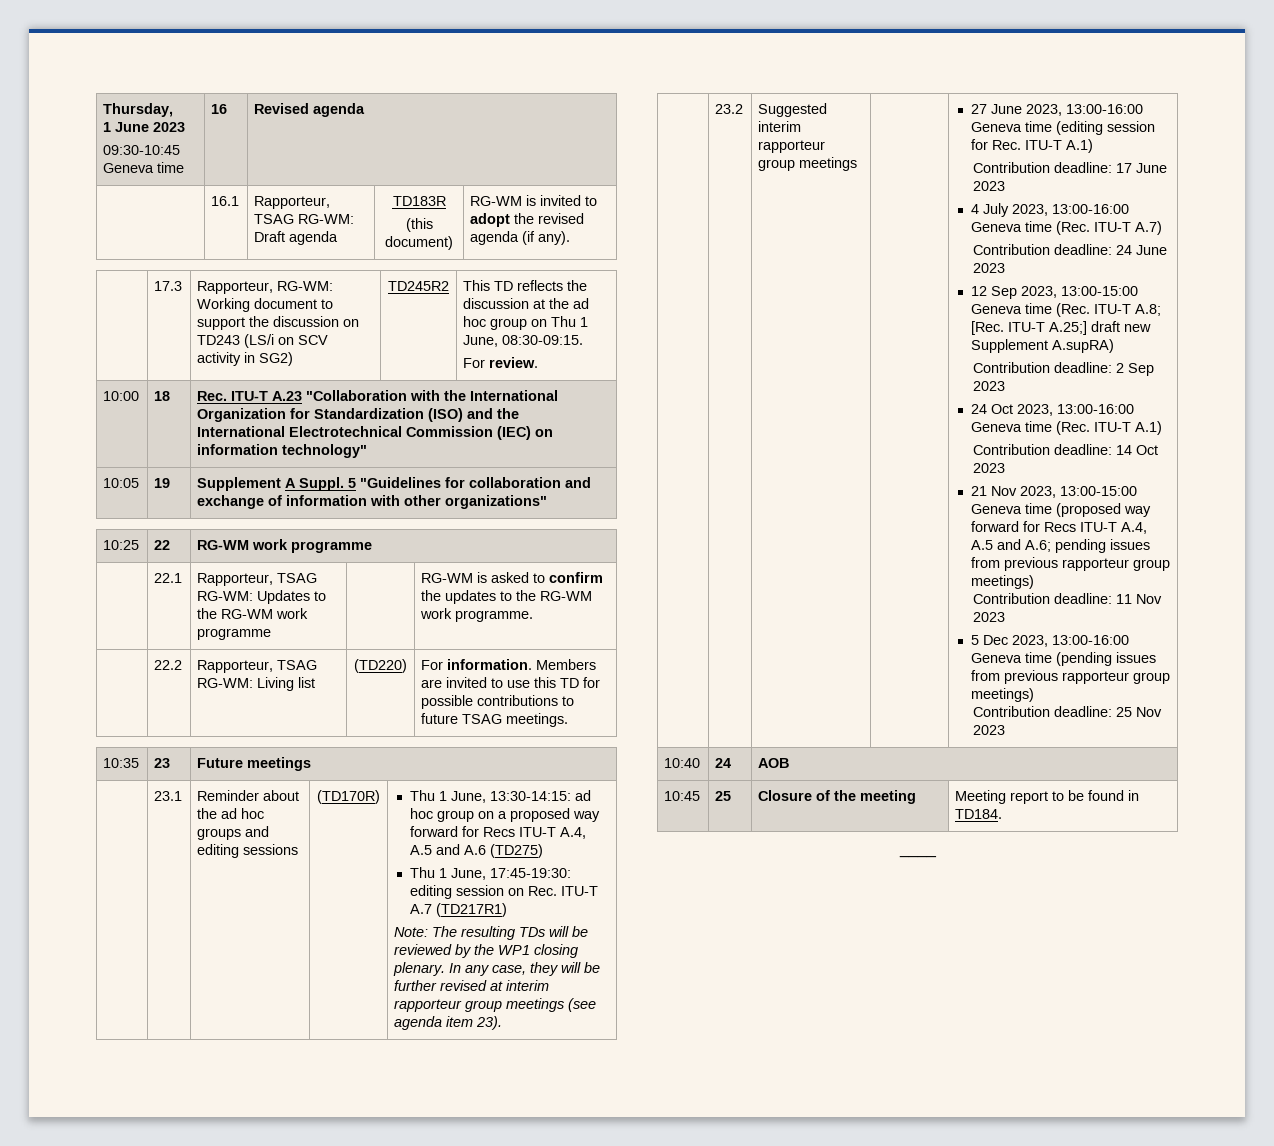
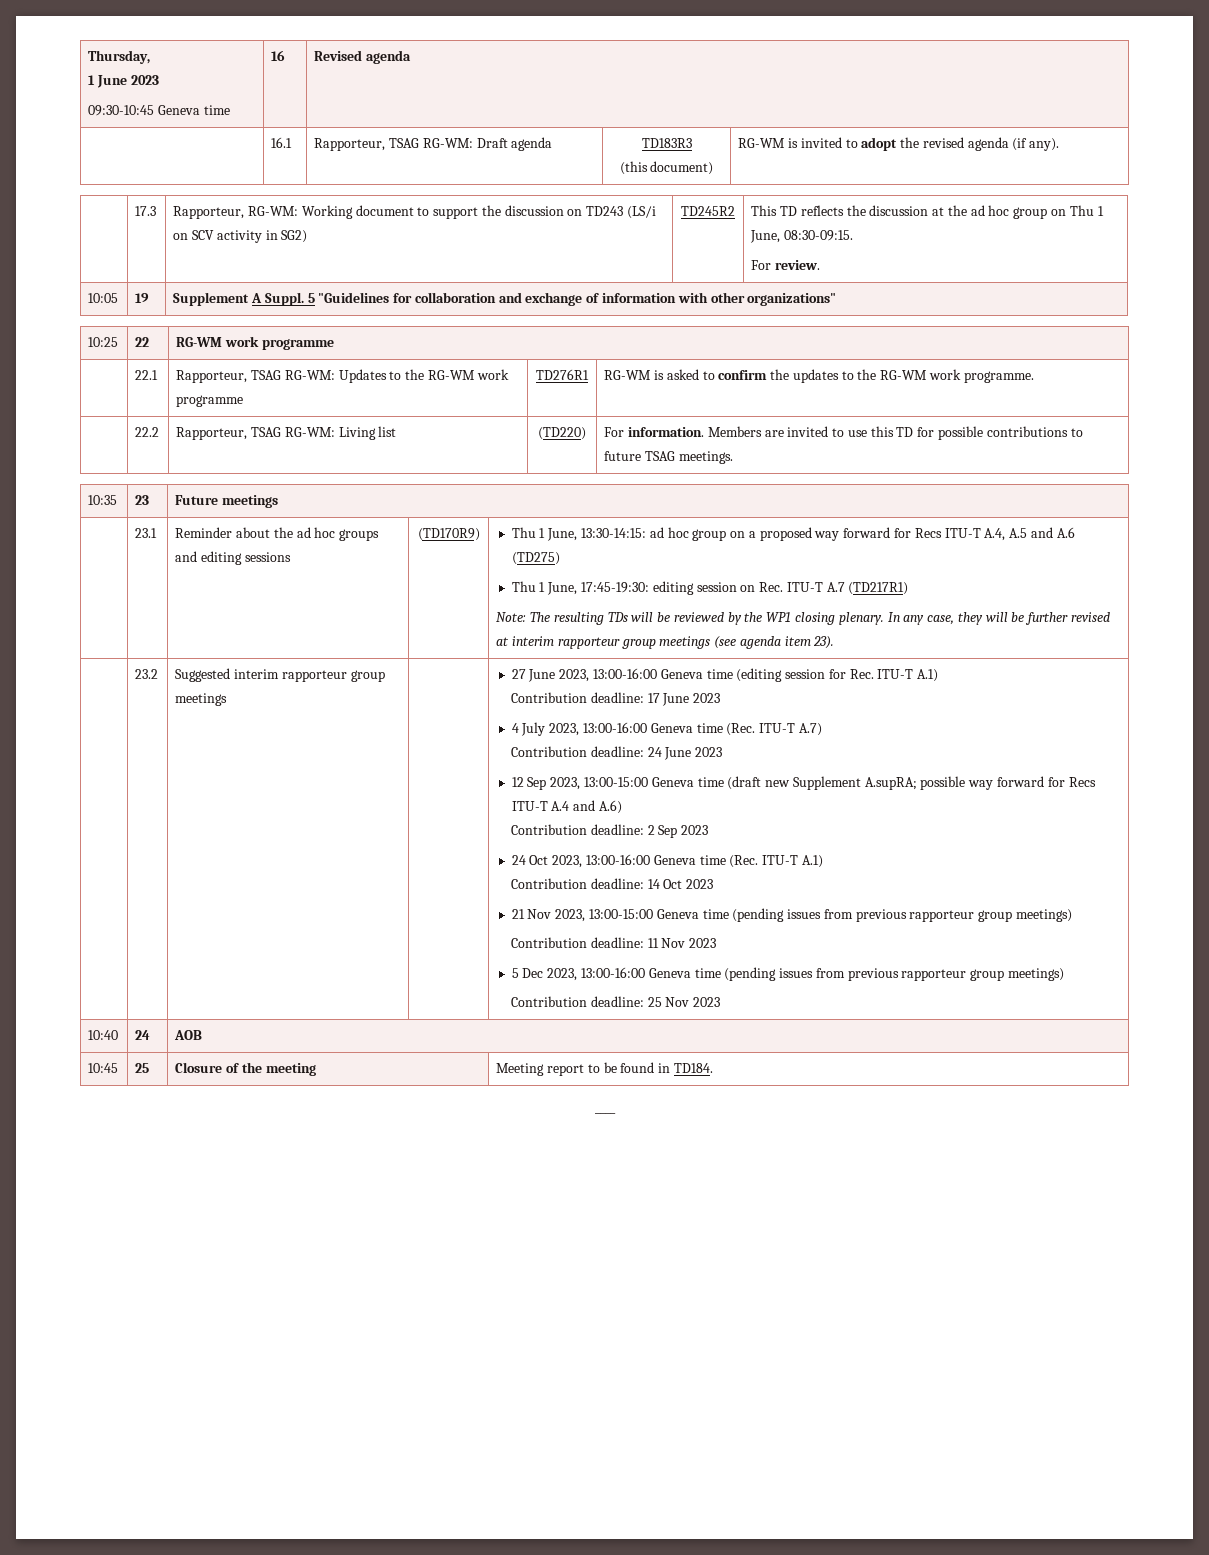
- | 16.1 | Rapporteur, TSAG RG-WM: Draft agenda | TD183R
+ | 16.1 | Rapporteur, TSAG RG-WM: Draft agenda | TD183R3
- 10:00 | 18 | Rec. ITU-T A.23 "Collaboration with the International Organization for Standardization (ISO) and the International Electrotechnical Commission (IEC) on information technology"
- | 22.1 | Rapporteur, TSAG RG-WM: Updates to the RG-WM work programme | | RG-WM is asked to confirm the updates to the RG-WM work programme.
+ | 22.1 | Rapporteur, TSAG RG-WM: Updates to the RG-WM work programme | TD276R1 | RG-WM is asked to confirm the updates to the RG-WM work programme.
- (TD170R)
+ (TD170R9)
- 12 Sep 2023, 13:00-15:00 Geneva time (Rec. ITU-T A.8; [Rec. ITU-T A.25;] draft new Supplement A.supRA)
+ 12 Sep 2023, 13:00-15:00 Geneva time (draft new Supplement A.supRA; possible way forward for Recs ITU-T A.4 and A.6)
- 21 Nov 2023, 13:00-15:00 Geneva time (proposed way forward for Recs ITU-T A.4, A.5 and A.6; pending issues from previous rapporteur group meetings)
+ 21 Nov 2023, 13:00-15:00 Geneva time (pending issues from previous rapporteur group meetings)

